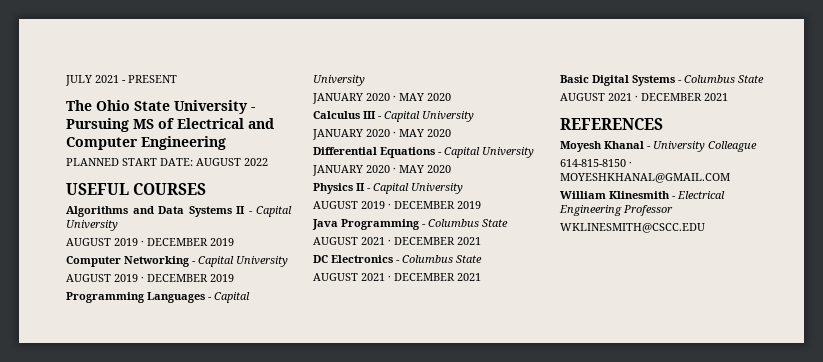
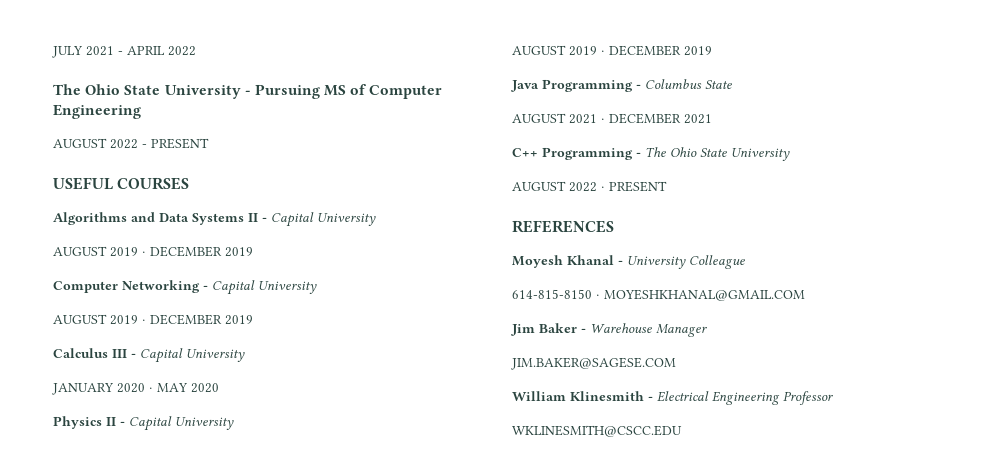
- JULY 2021 - PRESENT
+ JULY 2021 - APRIL 2022
- The Ohio State University - Pursuing MS of Electrical and Computer Engineering
+ The Ohio State University - Pursuing MS of Computer Engineering
- PLANNED START DATE: AUGUST 2022
+ AUGUST 2022 - PRESENT
- Programming Languages - Capital University
- JANUARY 2020 · MAY 2020
- Differential Equations - Capital University
- JANUARY 2020 · MAY 2020
- DC Electronics - Columbus State
- AUGUST 2021 · DECEMBER 2021
- Basic Digital Systems - Columbus State
- AUGUST 2021 · DECEMBER 2021
+ C++ Programming - The Ohio State University
+ AUGUST 2022 · PRESENT
+ Jim Baker - Warehouse Manager
+ JIM.BAKER@SAGESE.COM

